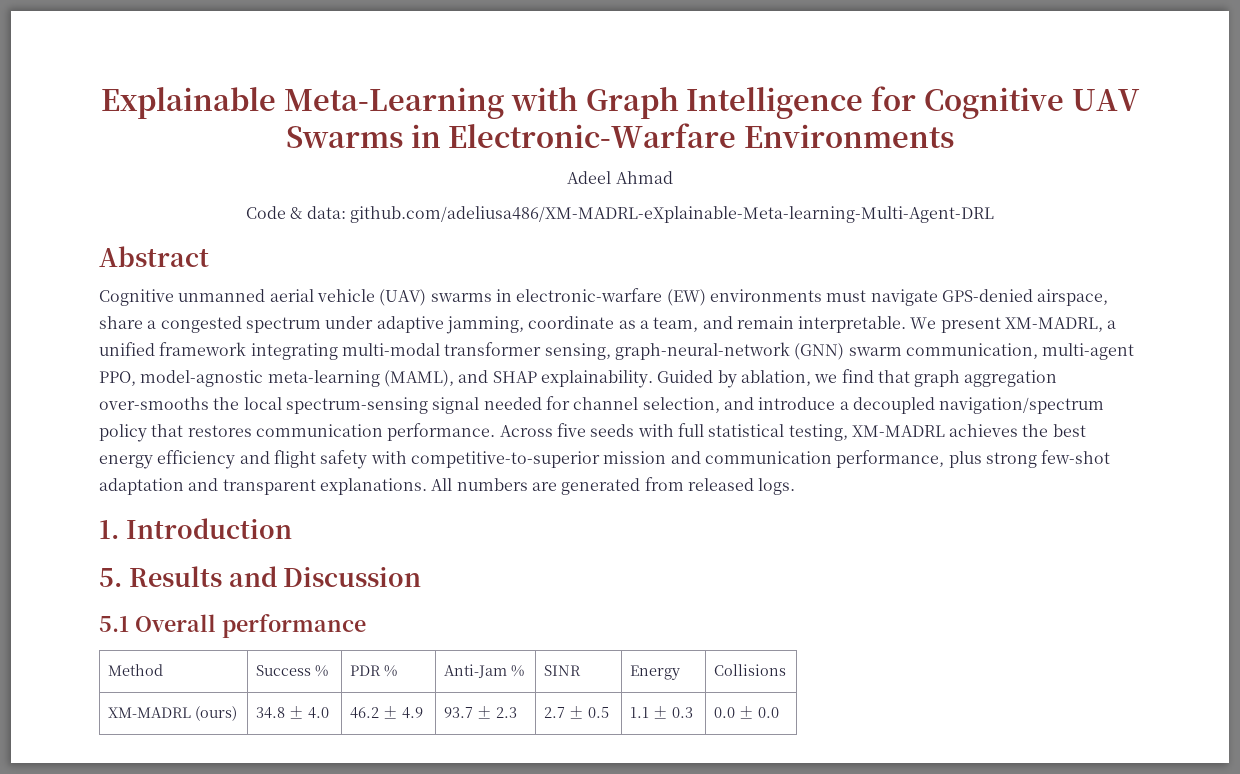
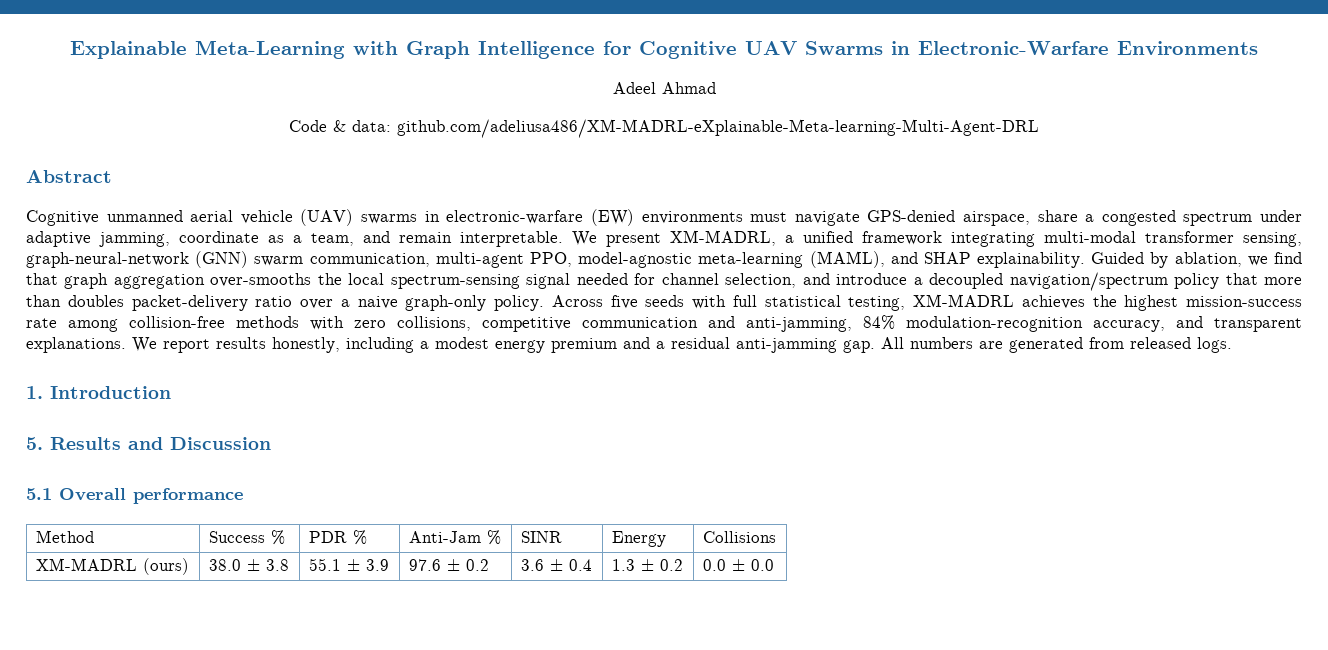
- Guided by ablation, we find that graph aggregation over-smooths the local spectrum-sensing signal needed for channel selection, and introduce a decoupled navigation/spectrum policy that restores communication performance.
+ Guided by ablation, we find that graph aggregation over-smooths the local spectrum-sensing signal needed for channel selection, and introduce a decoupled navigation/spectrum policy that more than doubles packet-delivery ratio over a naive graph-only policy.
- Across five seeds with full statistical testing, XM-MADRL achieves the best energy efficiency and flight safety with competitive-to-superior mission and communication performance, plus strong few-shot adaptation and transparent explanations.
+ Across five seeds with full statistical testing, XM-MADRL achieves the highest mission-success rate among collision-free methods with zero collisions, competitive communication and anti-jamming, 84% modulation-recognition accuracy, and transparent explanations. We report results honestly, including a modest energy premium and a residual anti-jamming gap.
- XM-MADRL (ours) | 34.8 ± 4.0 | 46.2 ± 4.9 | 93.7 ± 2.3 | 2.7 ± 0.5 | 1.1 ± 0.3 | 0.0 ± 0.0
+ XM-MADRL (ours) | 38.0 ± 3.8 | 55.1 ± 3.9 | 97.6 ± 0.2 | 3.6 ± 0.4 | 1.3 ± 0.2 | 0.0 ± 0.0

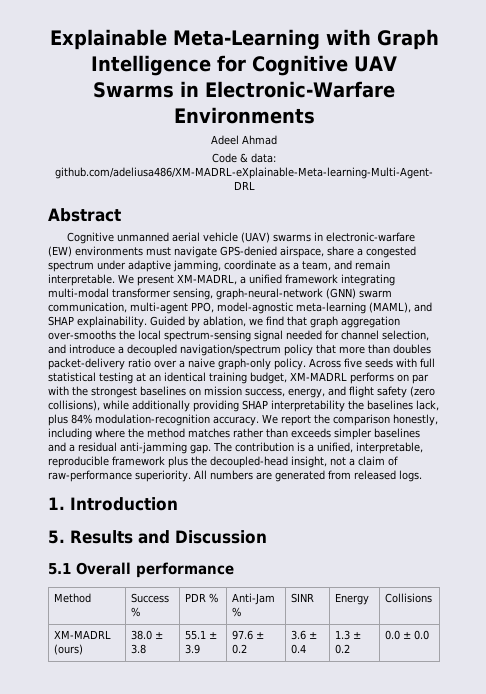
- Across five seeds with full statistical testing, XM-MADRL achieves the highest mission-success rate among collision-free methods with zero collisions, competitive communication and anti-jamming, 84% modulation-recognition accuracy, and transparent explanations. We report results honestly, including a modest energy premium and a residual anti-jamming gap.
+ Across five seeds with full statistical testing at an identical training budget, XM-MADRL performs on par with the strongest baselines on mission success, energy, and flight safety (zero collisions), while additionally providing SHAP interpretability the baselines lack, plus 84% modulation-recognition accuracy. We report the comparison honestly, including where the method matches rather than exceeds simpler baselines and a residual anti-jamming gap.
+ The contribution is a unified, interpretable, reproducible framework plus the decoupled-head insight, not a claim of raw-performance superiority.

